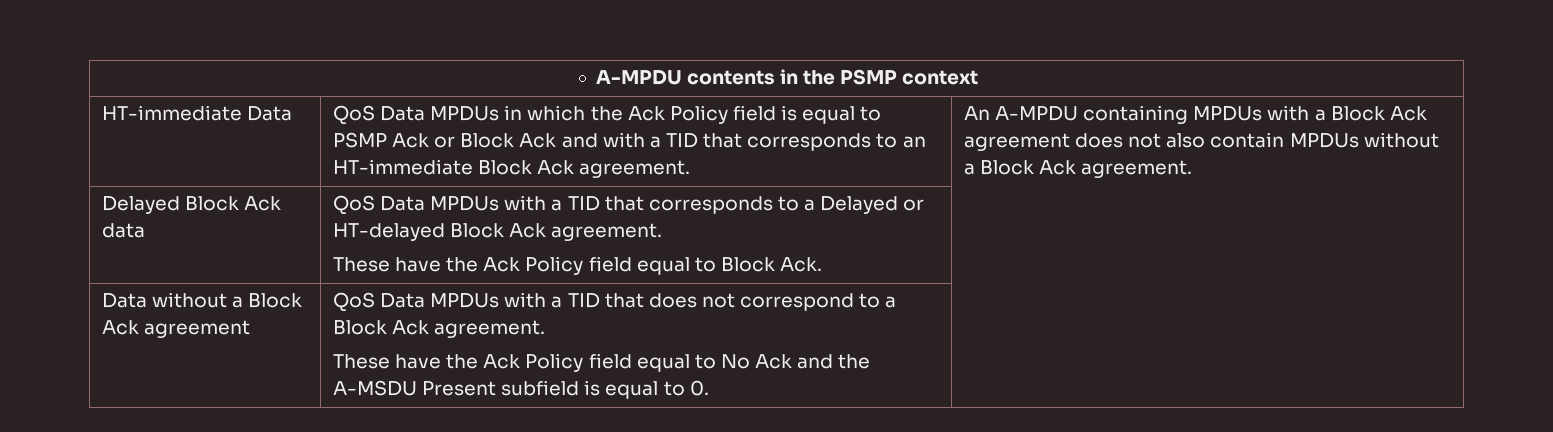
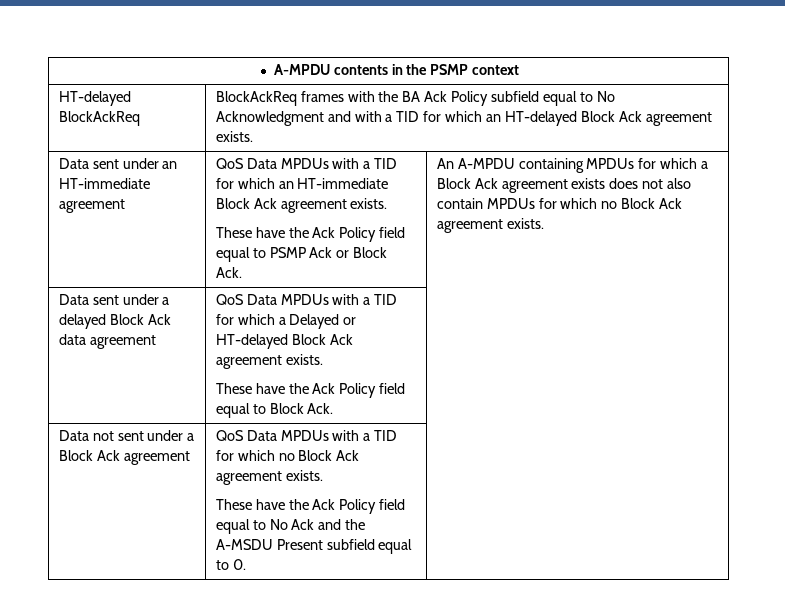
- HT-immediate Data | QoS Data MPDUs in which the Ack Policy field is equal to PSMP Ack or Block Ack and with a TID that corresponds to an HT-immediate Block Ack agreement. | An A-MPDU containing MPDUs with a Block Ack agreement does not also contain MPDUs without a Block Ack agreement.
- Delayed Block Ack data | QoS Data MPDUs with a TID that corresponds to a Delayed or HT-delayed Block Ack agreement.
+ HT-delayed BlockAckReq | BlockAckReq frames with the BA Ack Policy subfield equal to No Acknowledgment and with a TID for which an HT-delayed Block Ack agreement exists.
+ Data sent under an HT-immediate agreement | QoS Data MPDUs with a TID for which an HT-immediate Block Ack agreement exists.
+ These have the Ack Policy field equal to PSMP Ack or Block Ack. | An A-MPDU containing MPDUs for which a Block Ack agreement exists does not also contain MPDUs for which no Block Ack agreement exists.
+ Data sent under a delayed Block Ack data agreement | QoS Data MPDUs with a TID for which a Delayed or HT-delayed Block Ack agreement exists.
- Data without a Block Ack agreement | QoS Data MPDUs with a TID that does not correspond to a Block Ack agreement.
- These have the Ack Policy field equal to No Ack and the A-MSDU Present subfield is equal to 0. |
+ Data not sent under a Block Ack agreement | QoS Data MPDUs with a TID for which no Block Ack agreement exists.
+ These have the Ack Policy field equal to No Ack and the A-MSDU Present subfield equal to 0. |

